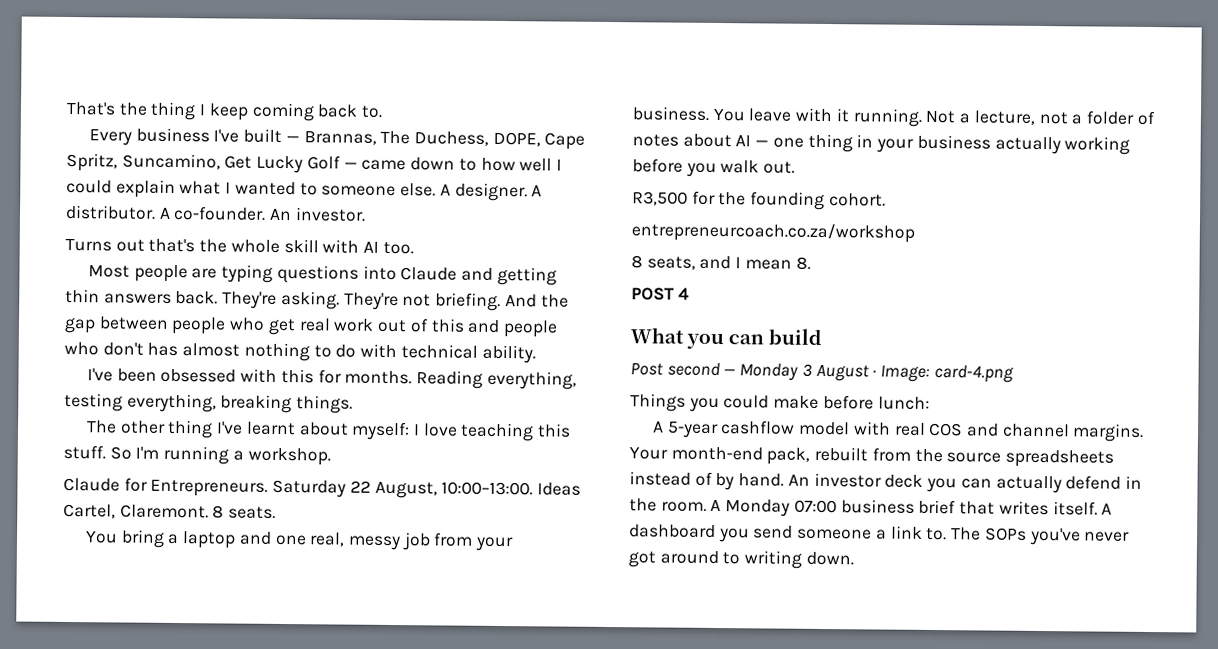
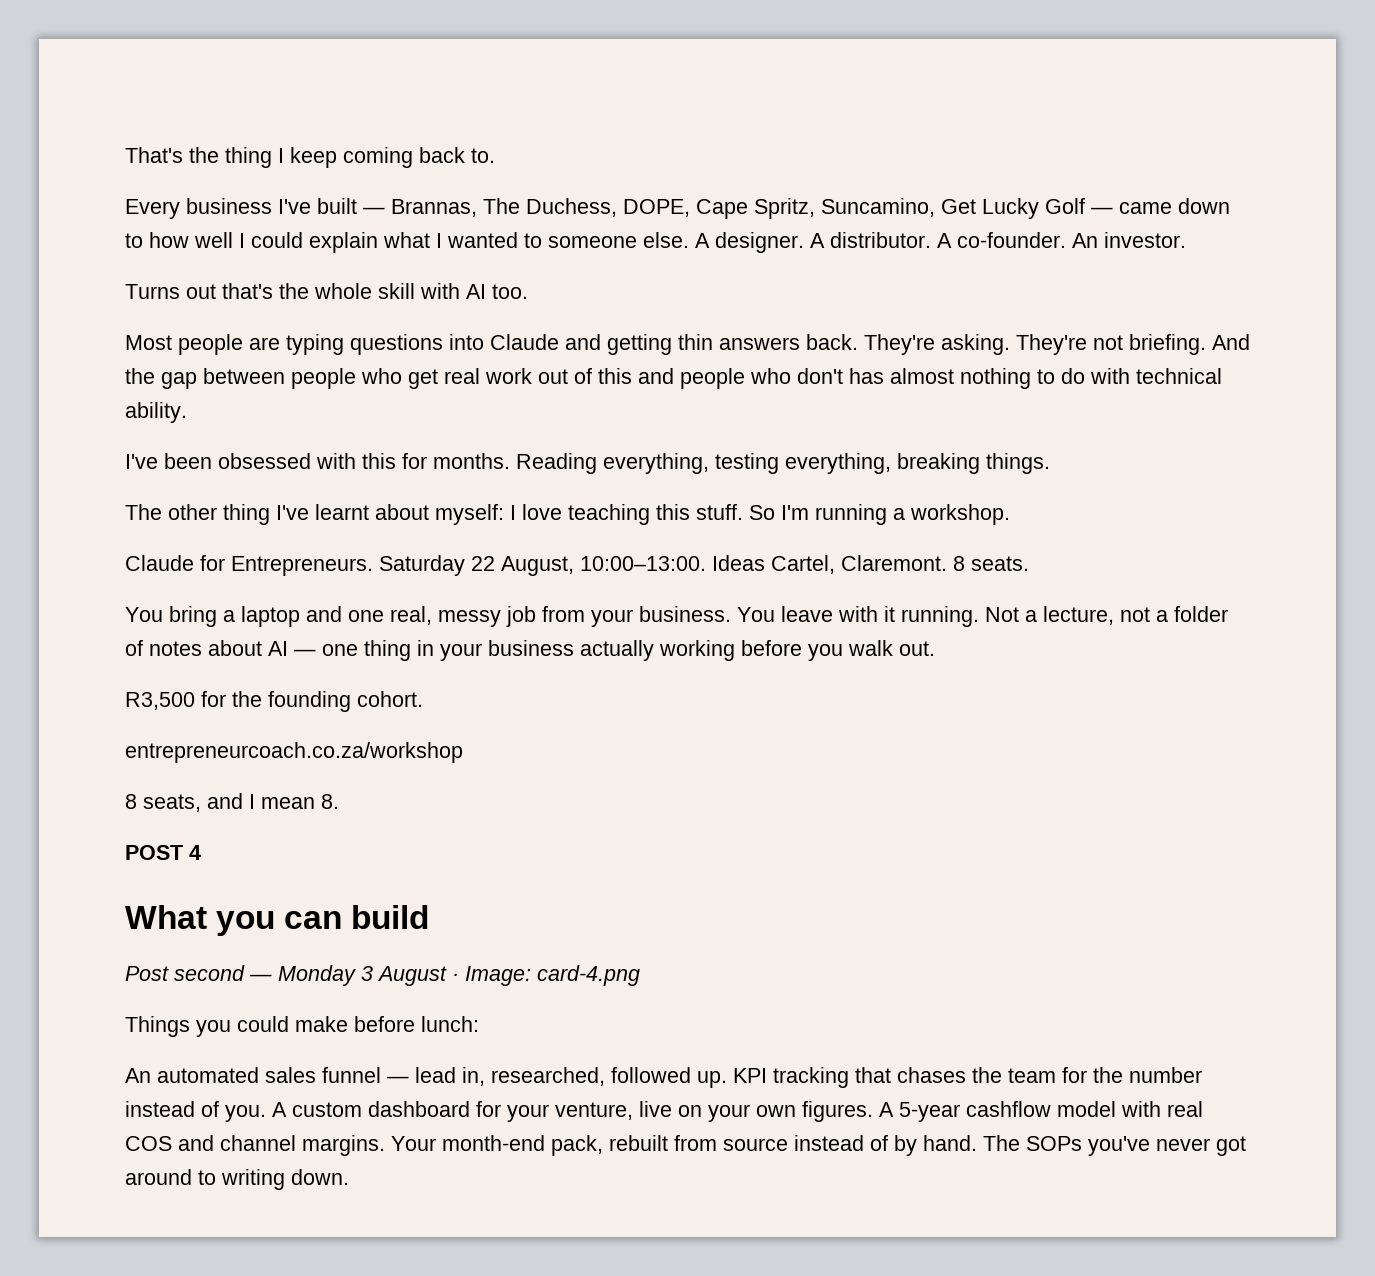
+ An automated sales funnel — lead in, researched, followed up. KPI tracking that chases the team for the number instead of you. A custom dashboard for your venture, live on your own figures.
- Your month-end pack, rebuilt from the source spreadsheets instead of by hand.
+ Your month-end pack, rebuilt from source instead of by hand.
- An investor deck you can actually defend in the room. A Monday 07:00 business brief that writes itself. A dashboard you send someone a link to.

